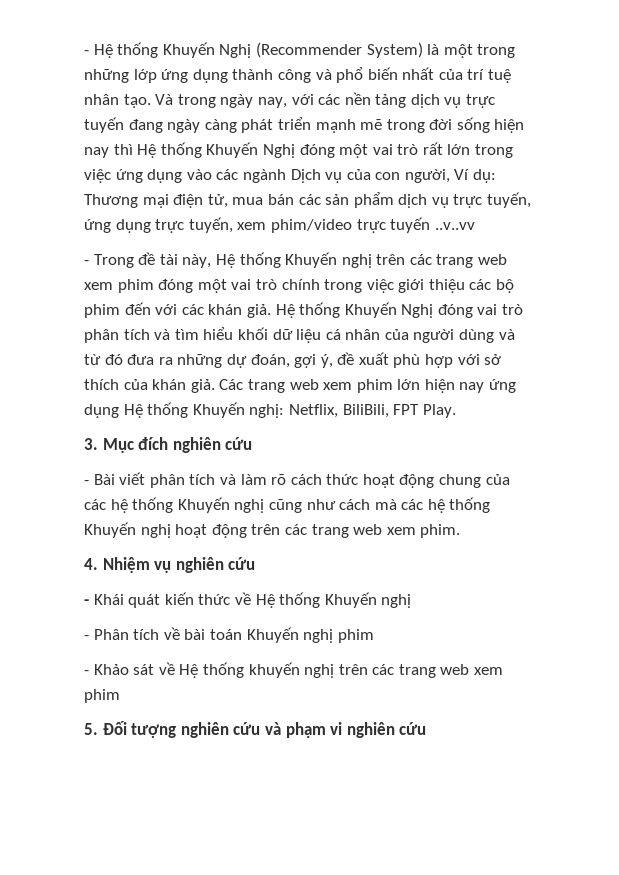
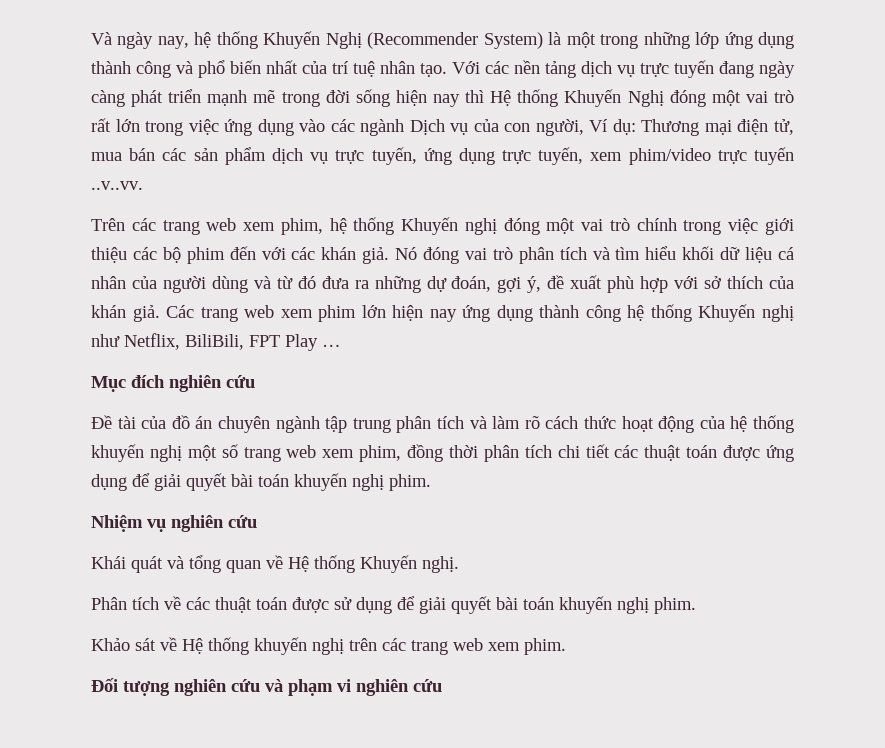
- - Hệ thống Khuyến Nghị (Recommender System) là một trong những lớp ứng dụng thành công và phổ biến nhất của trí tuệ nhân tạo.
+ Và ngày nay, hệ thống Khuyến Nghị (Recommender System) là một trong những lớp ứng dụng thành công và phổ biến nhất của trí tuệ nhân tạo.
- Và trong ngày nay, với các nền tảng dịch vụ trực tuyến đang ngày càng phát triển mạnh mẽ trong đời sống hiện nay thì Hệ thống Khuyến Nghị đóng một vai trò rất lớn trong việc ứng dụng vào các ngành Dịch vụ của con người, Ví dụ:
+ Với các nền tảng dịch vụ trực tuyến đang ngày càng phát triển mạnh mẽ trong đời sống hiện nay thì Hệ thống Khuyến Nghị đóng một vai trò rất lớn trong việc ứng dụng vào các ngành Dịch vụ của con người, Ví dụ:
- Thương mại điện tử, mua bán các sản phẩm dịch vụ trực tuyến, ứng dụng trực tuyến, xem phim/video trực tuyến ..v..vv
- - Trong đề tài này, Hệ thống Khuyến nghị trên các trang web xem phim đóng một vai trò chính trong việc giới thiệu các bộ phim đến với các khán giả.
+ Thương mại điện tử, mua bán các sản phẩm dịch vụ trực tuyến, ứng dụng trực tuyến, xem phim/video trực tuyến ..v..vv.
+ Trên các trang web xem phim, hệ thống Khuyến nghị đóng một vai trò chính trong việc giới thiệu các bộ phim đến với các khán giả.
- Hệ thống Khuyến Nghị đóng vai trò phân tích và tìm hiểu khối dữ liệu cá nhân của người dùng và từ đó đưa ra những dự đoán, gợi ý, đề xuất phù hợp với sở thích của khán giả.
+ Nó đóng vai trò phân tích và tìm hiểu khối dữ liệu cá nhân của người dùng và từ đó đưa ra những dự đoán, gợi ý, đề xuất phù hợp với sở thích của khán giả.
- Các trang web xem phim lớn hiện nay ứng dụng Hệ thống Khuyến nghị: Netflix, BiliBili, FPT Play.
- 3. Mục đích nghiên cứu
+ Các trang web xem phim lớn hiện nay ứng dụng thành công hệ thống Khuyến nghị như Netflix, BiliBili, FPT Play …
+ Mục đích nghiên cứu
- - Bài viết phân tích và làm rõ cách thức hoạt động chung của các hệ thống Khuyến nghị cũng như cách mà các hệ thống Khuyến nghị hoạt động trên các trang web xem phim.
- 4. Nhiệm vụ nghiên cứu
+ Đề tài của đồ án chuyên ngành tập trung phân tích và làm rõ cách thức hoạt động của hệ thống khuyến nghị một số trang web xem phim, đồng thời phân tích chi tiết các thuật toán được ứng dụng để giải quyết bài toán khuyến nghị phim.
+ Nhiệm vụ nghiên cứu
- - Khái quát kiến thức về Hệ thống Khuyến nghị
- - Phân tích về bài toán Khuyến nghị phim
- - Khảo sát về Hệ thống khuyến nghị trên các trang web xem phim
- 5. Đối tượng nghiên cứu và phạm vi nghiên cứu
+ Khái quát và tổng quan về Hệ thống Khuyến nghị.
+ Phân tích về các thuật toán được sử dụng để giải quyết bài toán khuyến nghị phim.
+ Khảo sát về Hệ thống khuyến nghị trên các trang web xem phim.
+ Đối tượng nghiên cứu và phạm vi nghiên cứu

